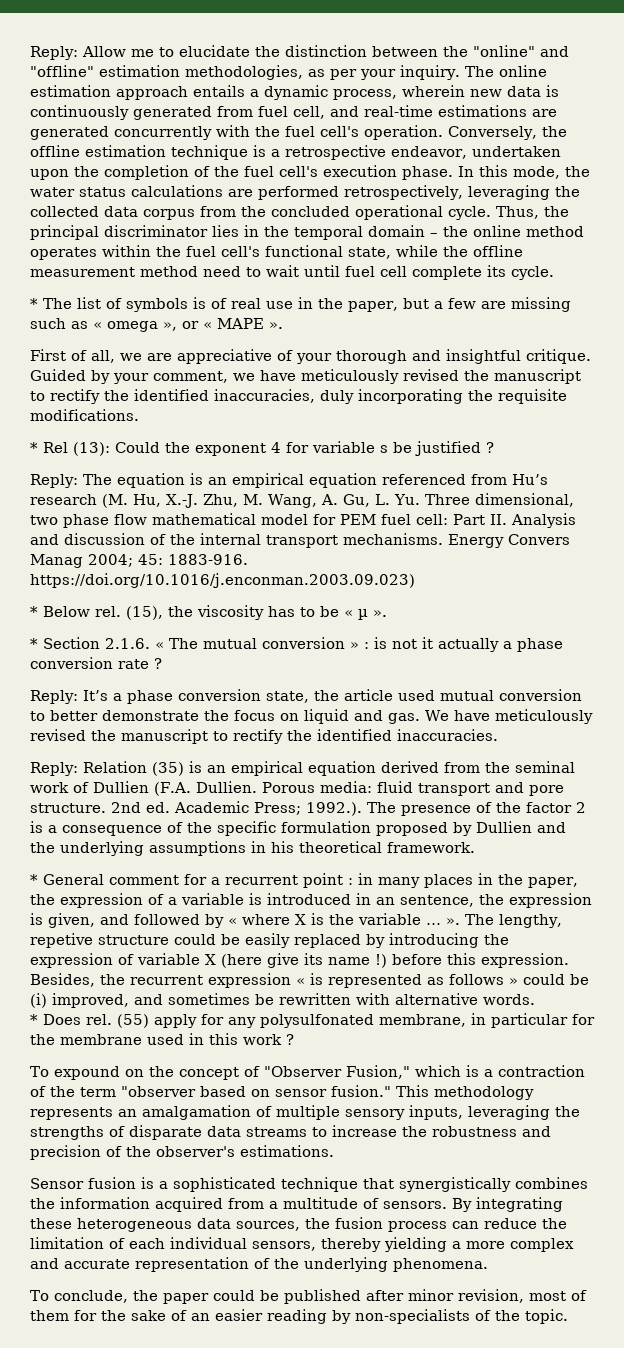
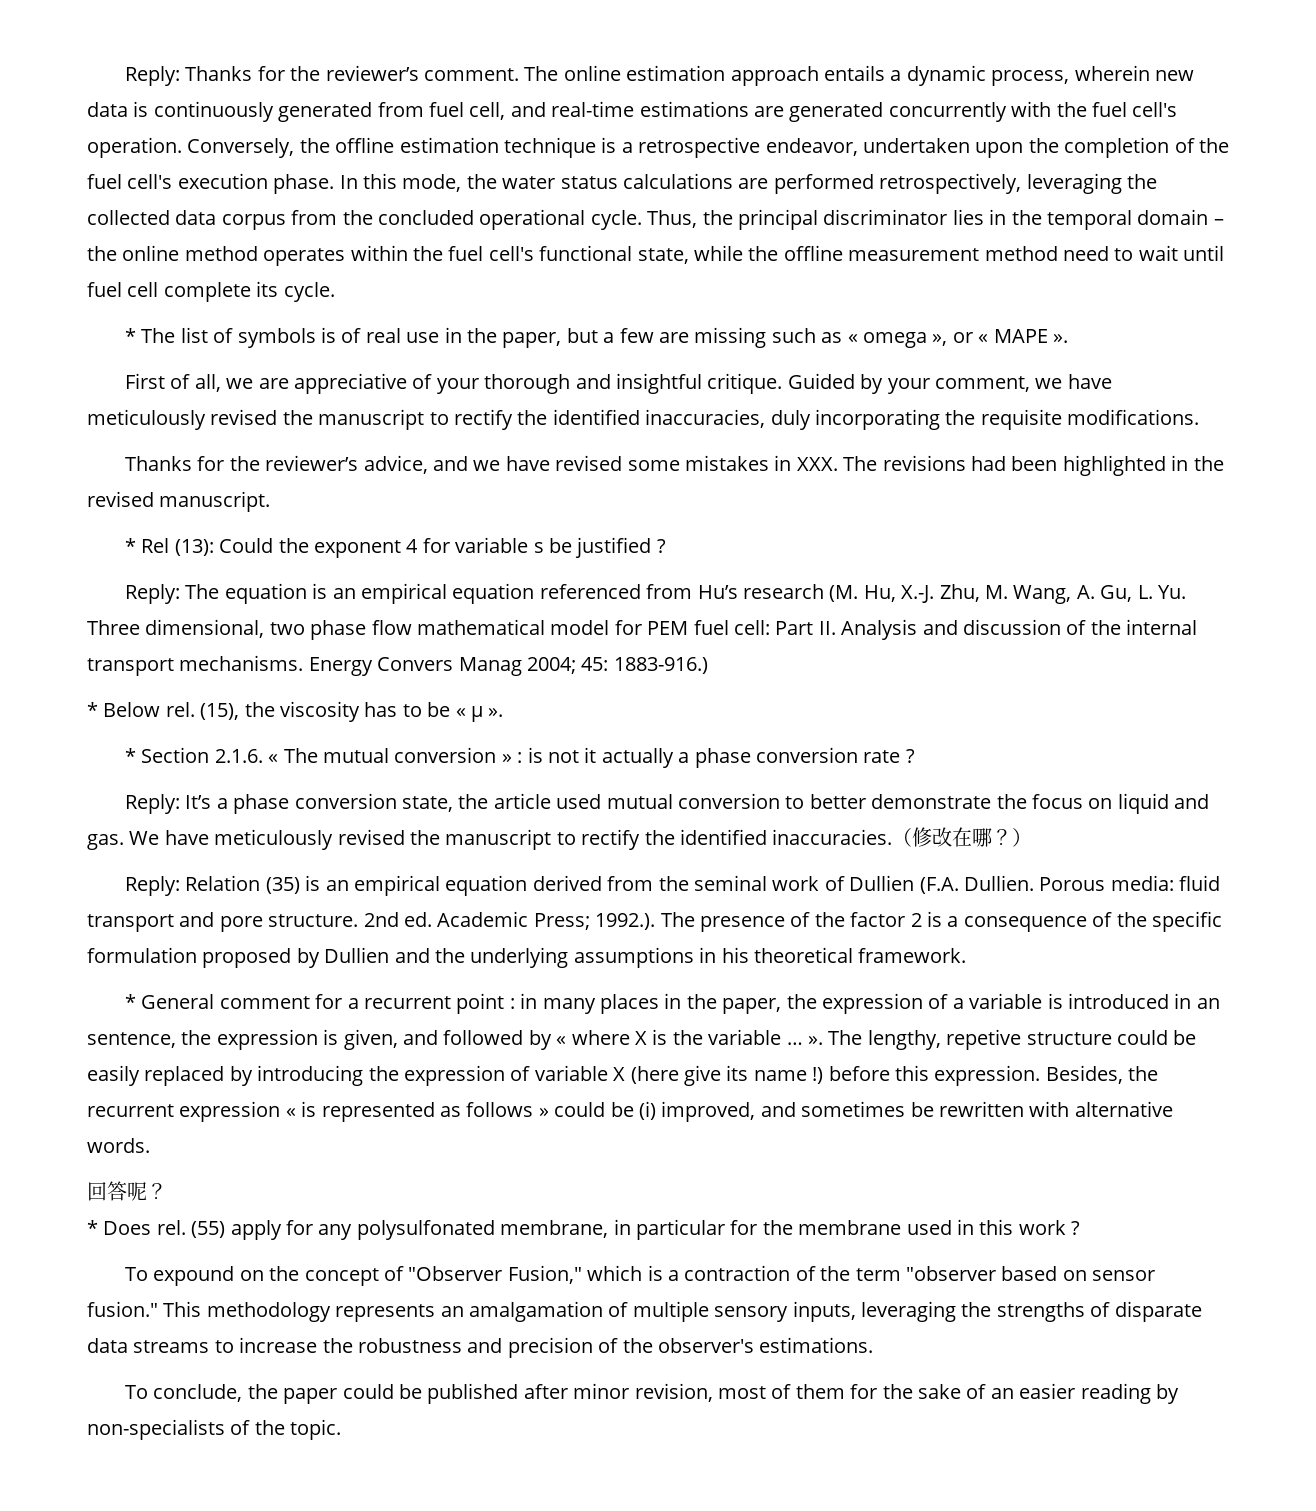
- Reply: Allow me to elucidate the distinction between the "online" and "offline" estimation methodologies, as per your inquiry.
+ Reply: Thanks for the reviewer’s comment.
+ Thanks for the reviewer’s advice, and we have revised some mistakes in XXX. The revisions had been highlighted in the revised manuscript.
- Energy Convers Manag 2004; 45: 1883-916. https://doi.org/10.1016/j.enconman.2003.09.023)
+ Energy Convers Manag 2004; 45: 1883-916.)
+ （修改在哪？）
+ 回答呢？
- Sensor fusion is a sophisticated technique that synergistically combines the information acquired from a multitude of sensors. By integrating these heterogeneous data sources, the fusion process can reduce the limitation of each individual sensors, thereby yielding a more complex and accurate representation of the underlying phenomena.

